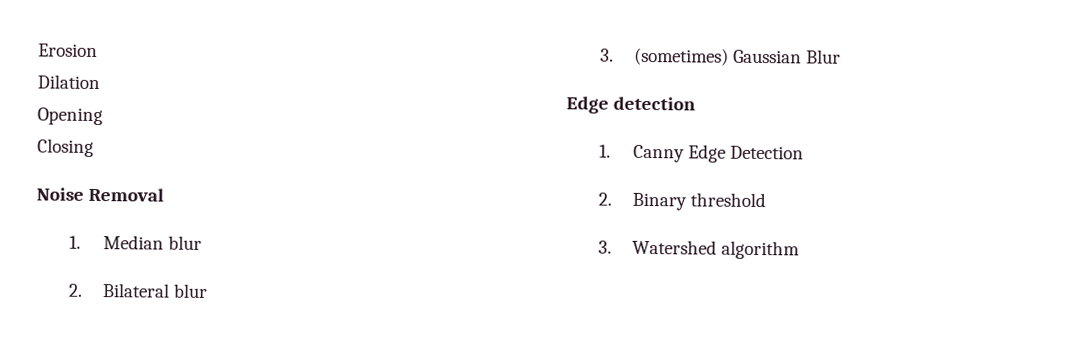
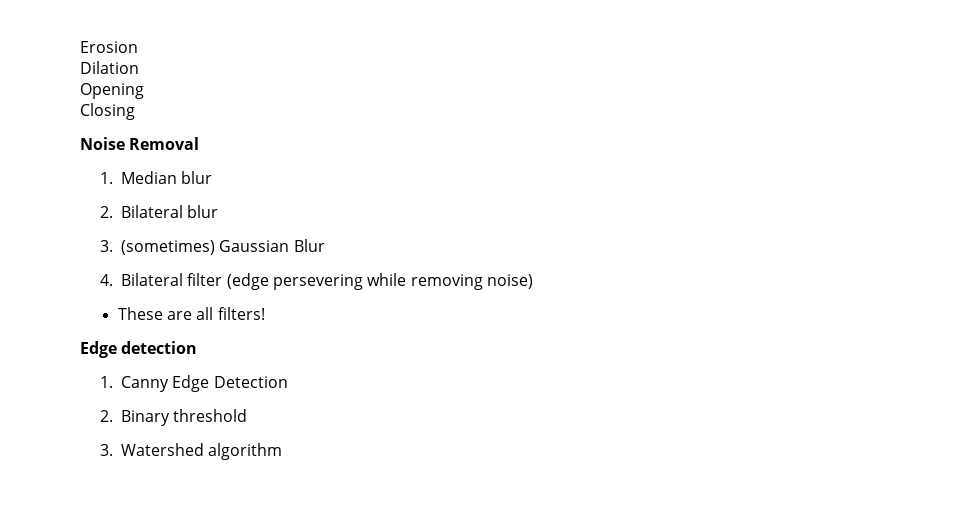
+ 4. Bilateral filter (edge persevering while removing noise)
+ These are all filters!

